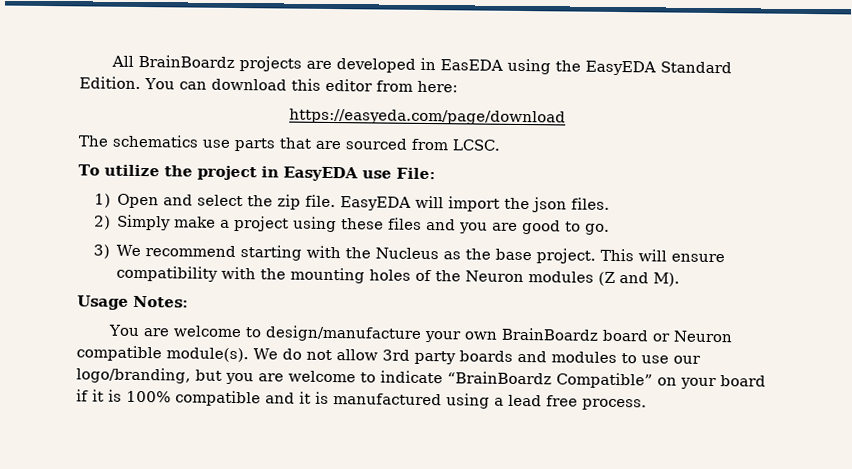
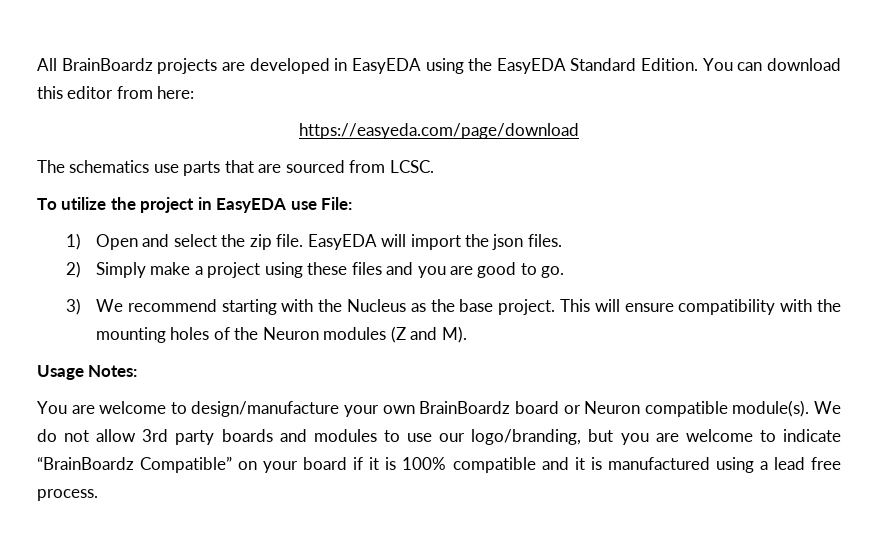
- All BrainBoardz projects are developed in EasEDA using the EasyEDA Standard Edition.
+ All BrainBoardz projects are developed in EasyEDA using the EasyEDA Standard Edition.

